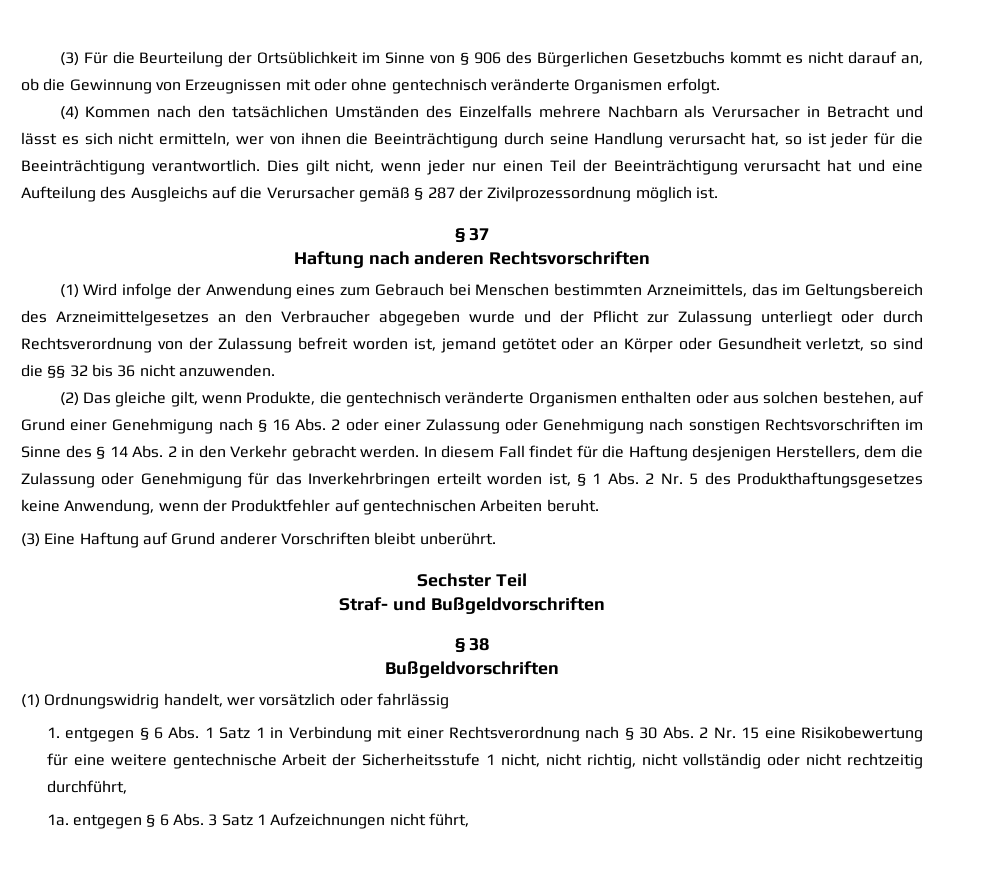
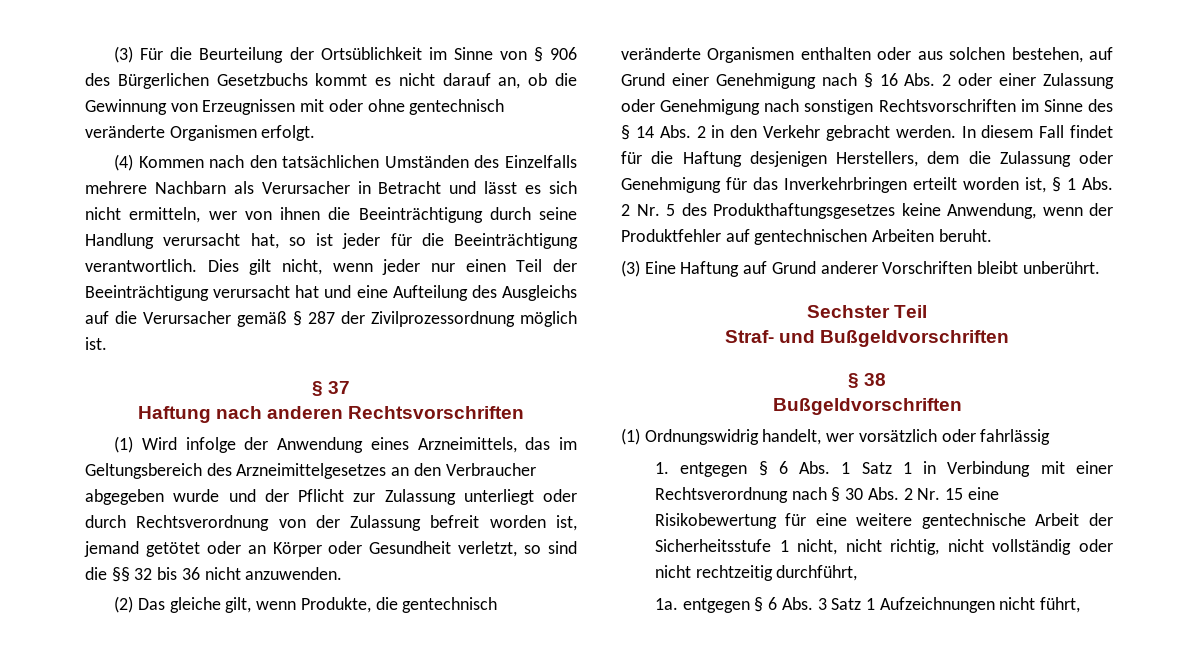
- (1) Wird infolge der Anwendung eines zum Gebrauch bei Menschen bestimmten Arzneimittels, das im Geltungsbereich des Arzneimittelgesetzes an den Verbraucher abgegeben wurde und der Pflicht zur Zulassung unterliegt oder durch Rechtsverordnung von der Zulassung befreit worden ist, jemand getötet oder an Körper oder Gesundheit verletzt, so sind die §§ 32 bis 36 nicht anzuwenden.
+ (1) Wird infolge der Anwendung eines Arzneimittels, das im Geltungsbereich des Arzneimittelgesetzes an den Verbraucher abgegeben wurde und der Pflicht zur Zulassung unterliegt oder durch Rechtsverordnung von der Zulassung befreit worden ist, jemand getötet oder an Körper oder Gesundheit verletzt, so sind die §§ 32 bis 36 nicht anzuwenden.

